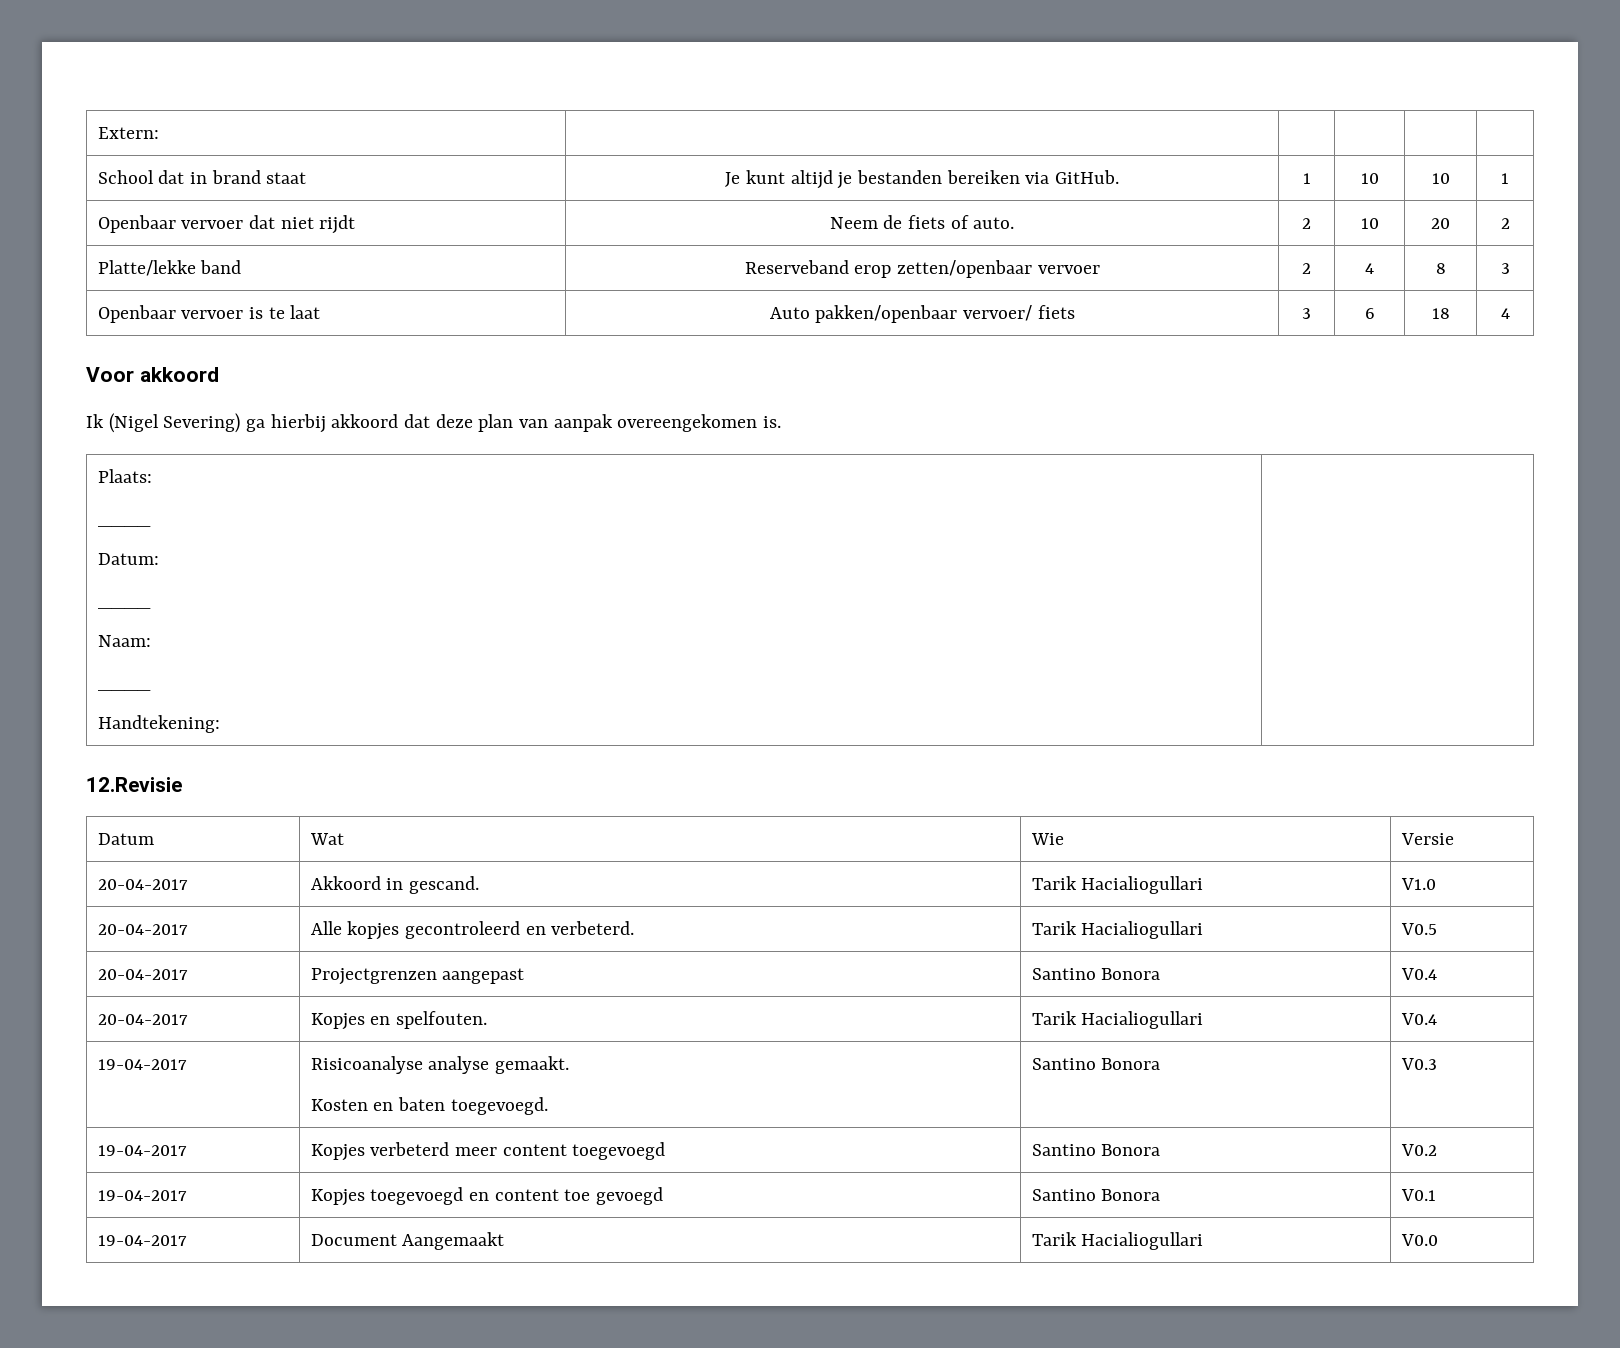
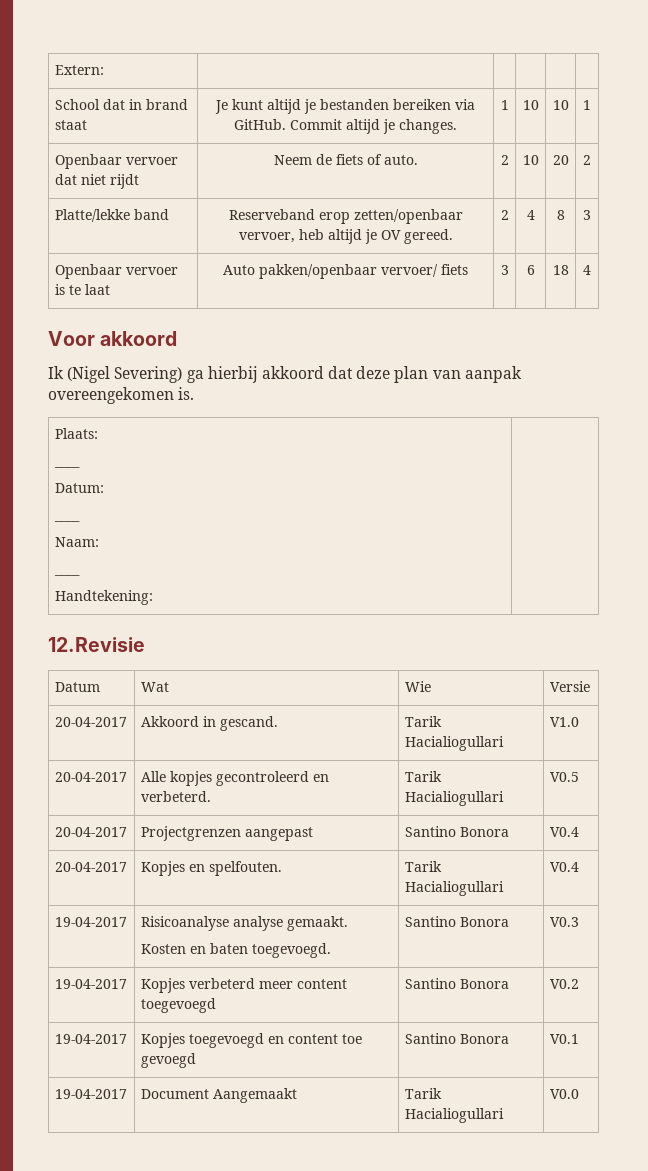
- School dat in brand staat | Je kunt altijd je bestanden bereiken via GitHub. | 1 | 10 | 10 | 1
+ School dat in brand staat | Je kunt altijd je bestanden bereiken via GitHub. Commit altijd je changes. | 1 | 10 | 10 | 1
- Platte/lekke band | Reserveband erop zetten/openbaar vervoer | 2 | 4 | 8 | 3
+ Platte/lekke band | Reserveband erop zetten/openbaar vervoer, heb altijd je OV gereed. | 2 | 4 | 8 | 3

